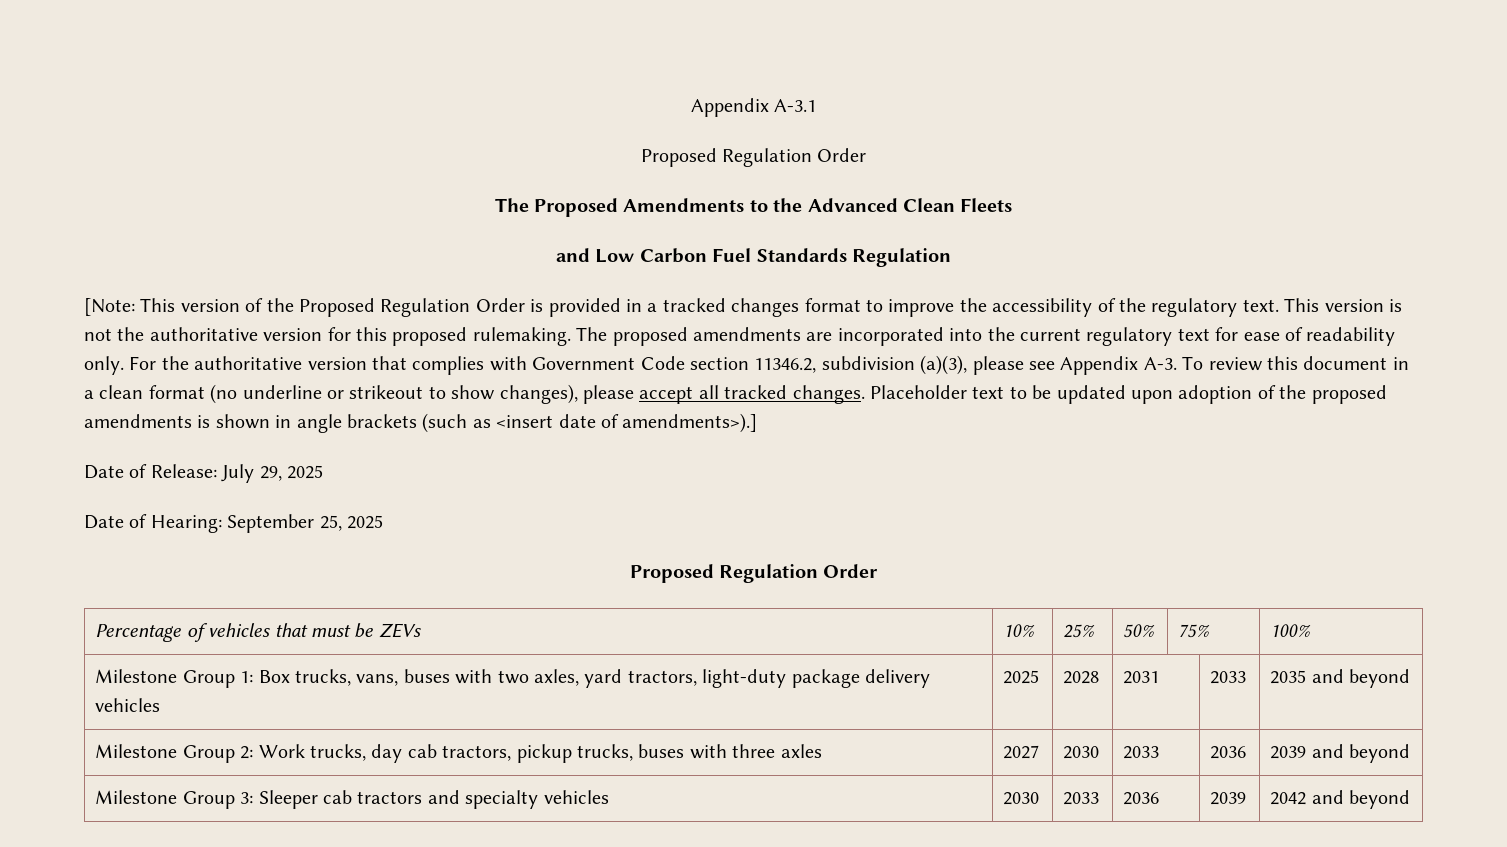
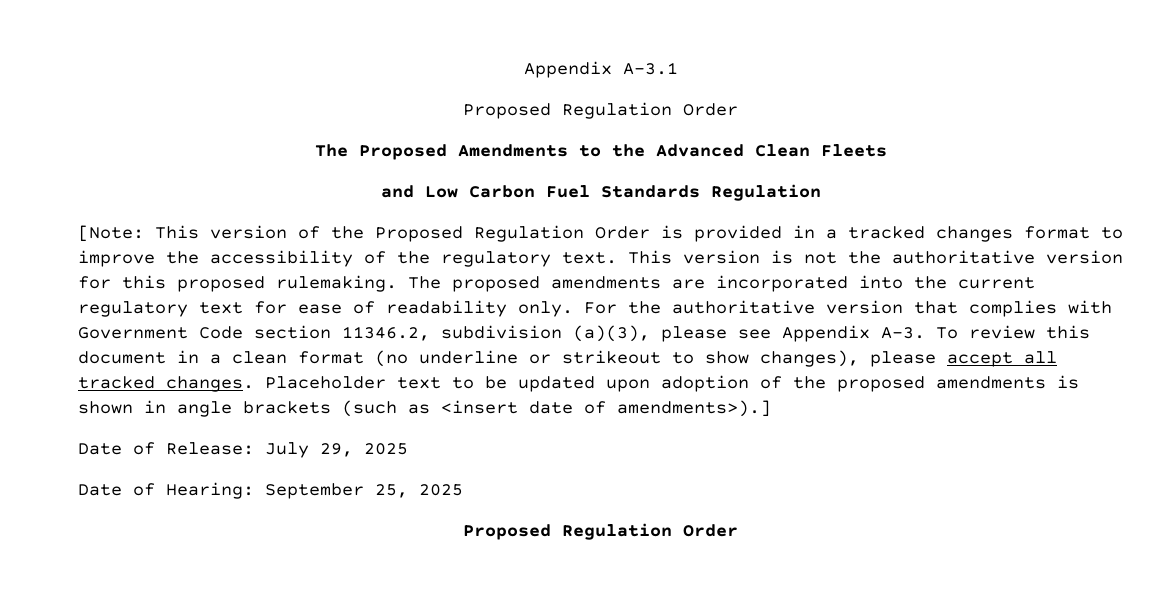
- Percentage of vehicles that must be ZEVs | 10% | 25% | 50% | 75% | 100%
- Milestone Group 1: Box trucks, vans, buses with two axles, yard tractors, light-duty package delivery vehicles | 2025 | 2028 | 2031 | 2033 | 2035 and beyond
- Milestone Group 2: Work trucks, day cab tractors, pickup trucks, buses with three axles | 2027 | 2030 | 2033 | 2036 | 2039 and beyond
- Milestone Group 3: Sleeper cab tractors and specialty vehicles | 2030 | 2033 | 2036 | 2039 | 2042 and beyond

